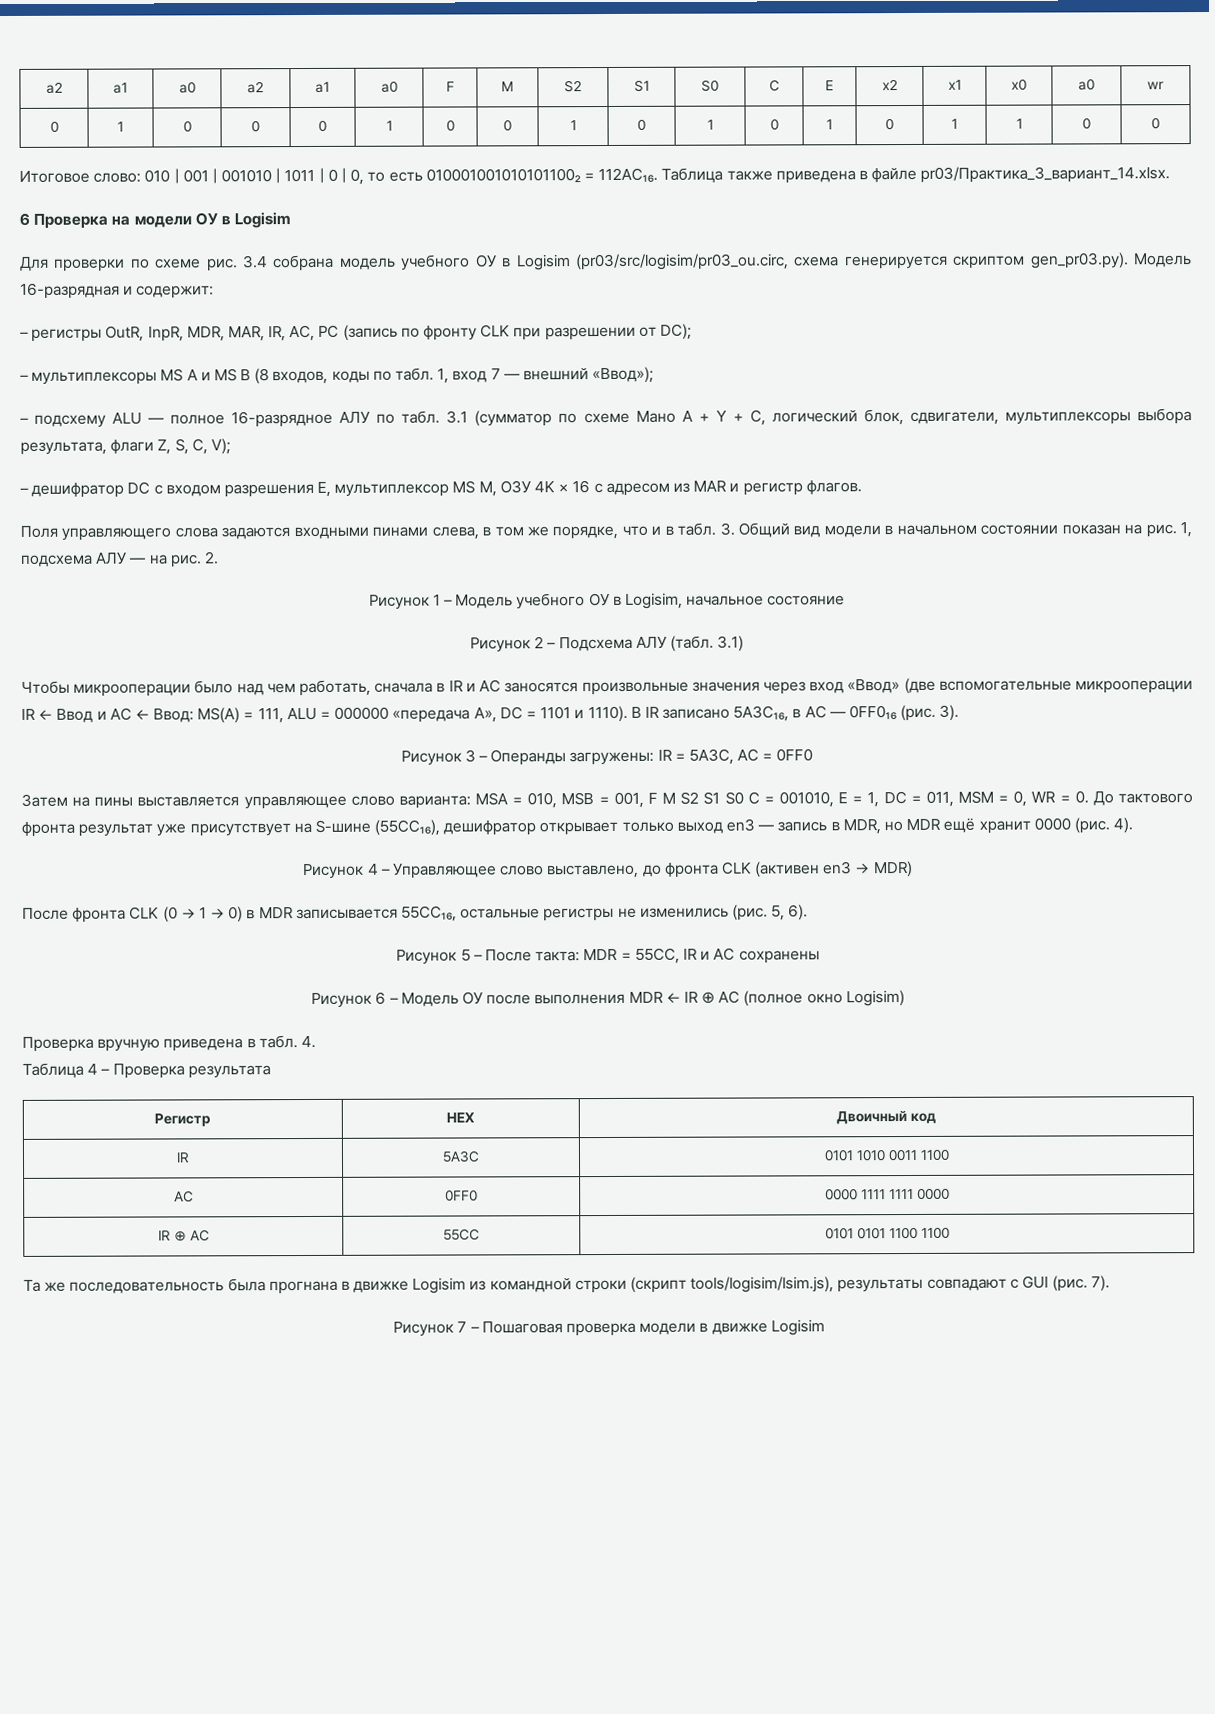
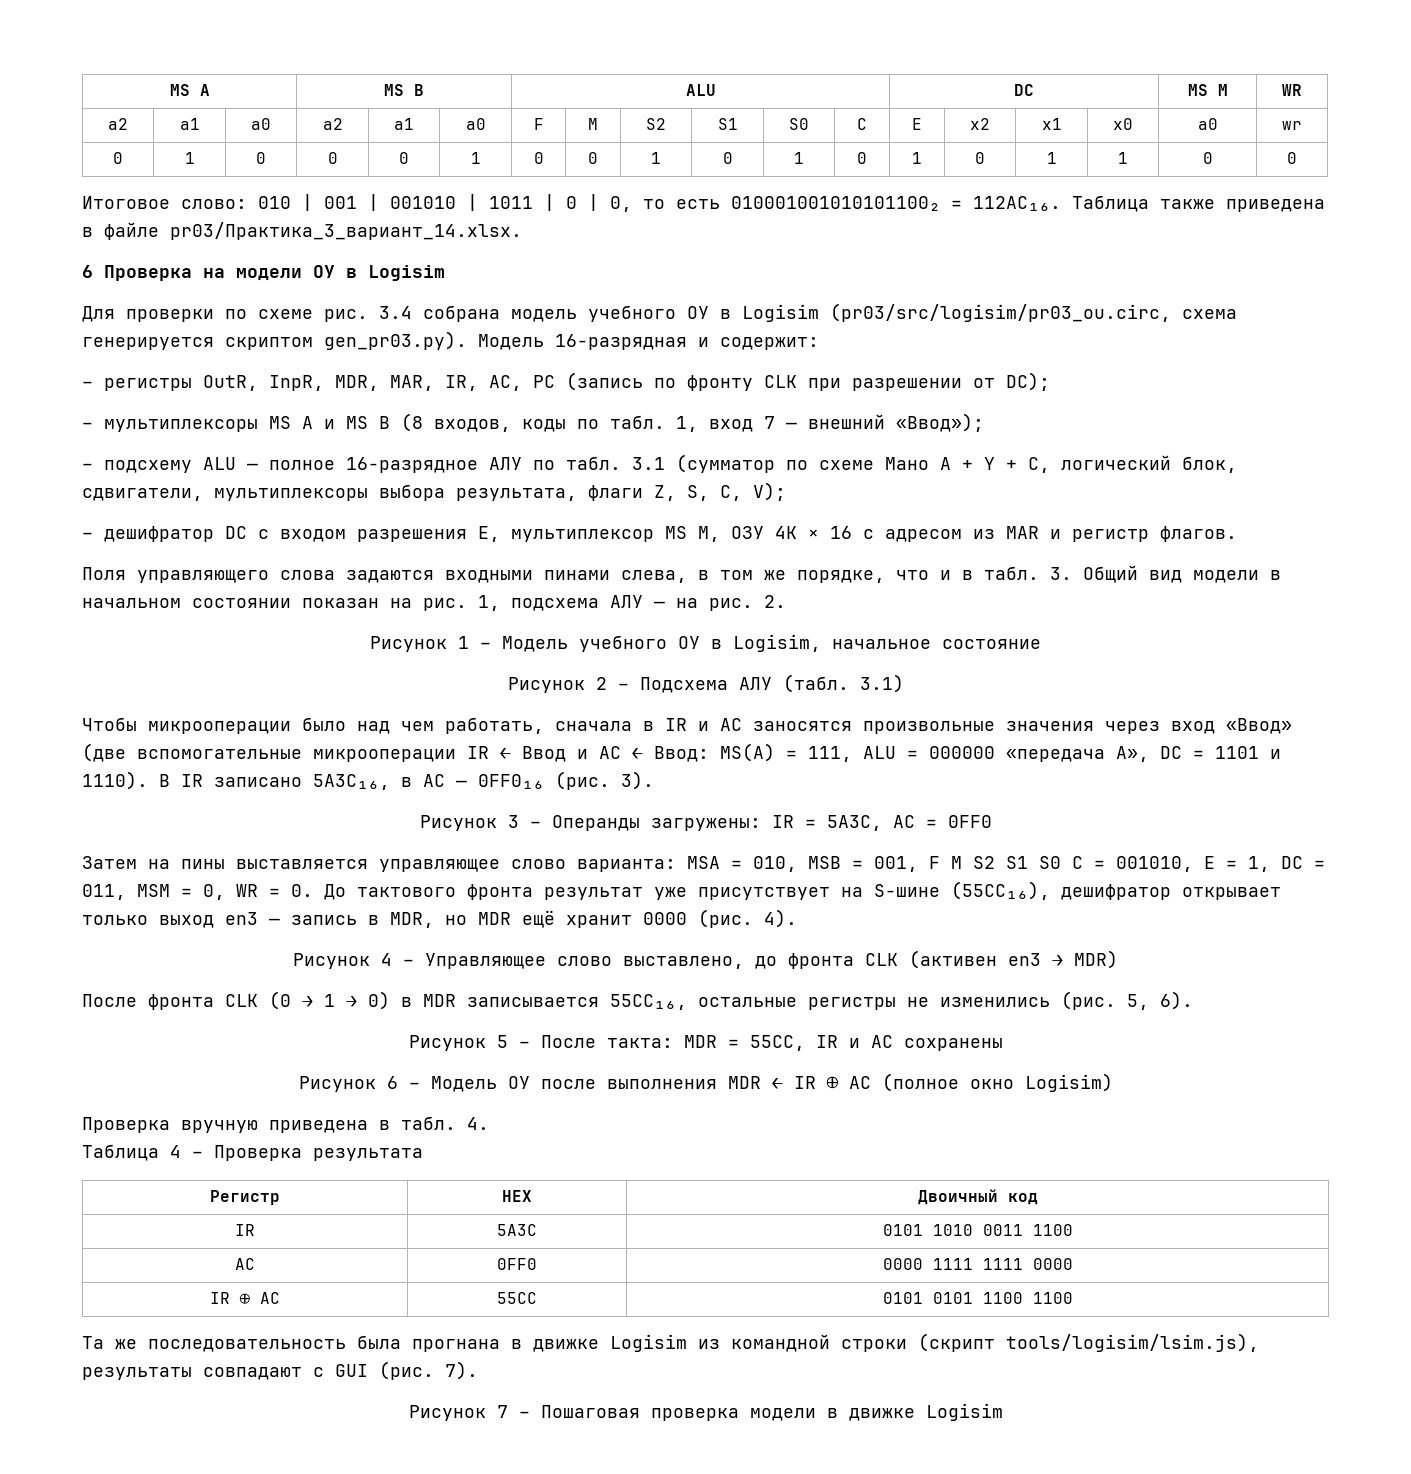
+ MS A | MS B | ALU | DC | MS M | WR

